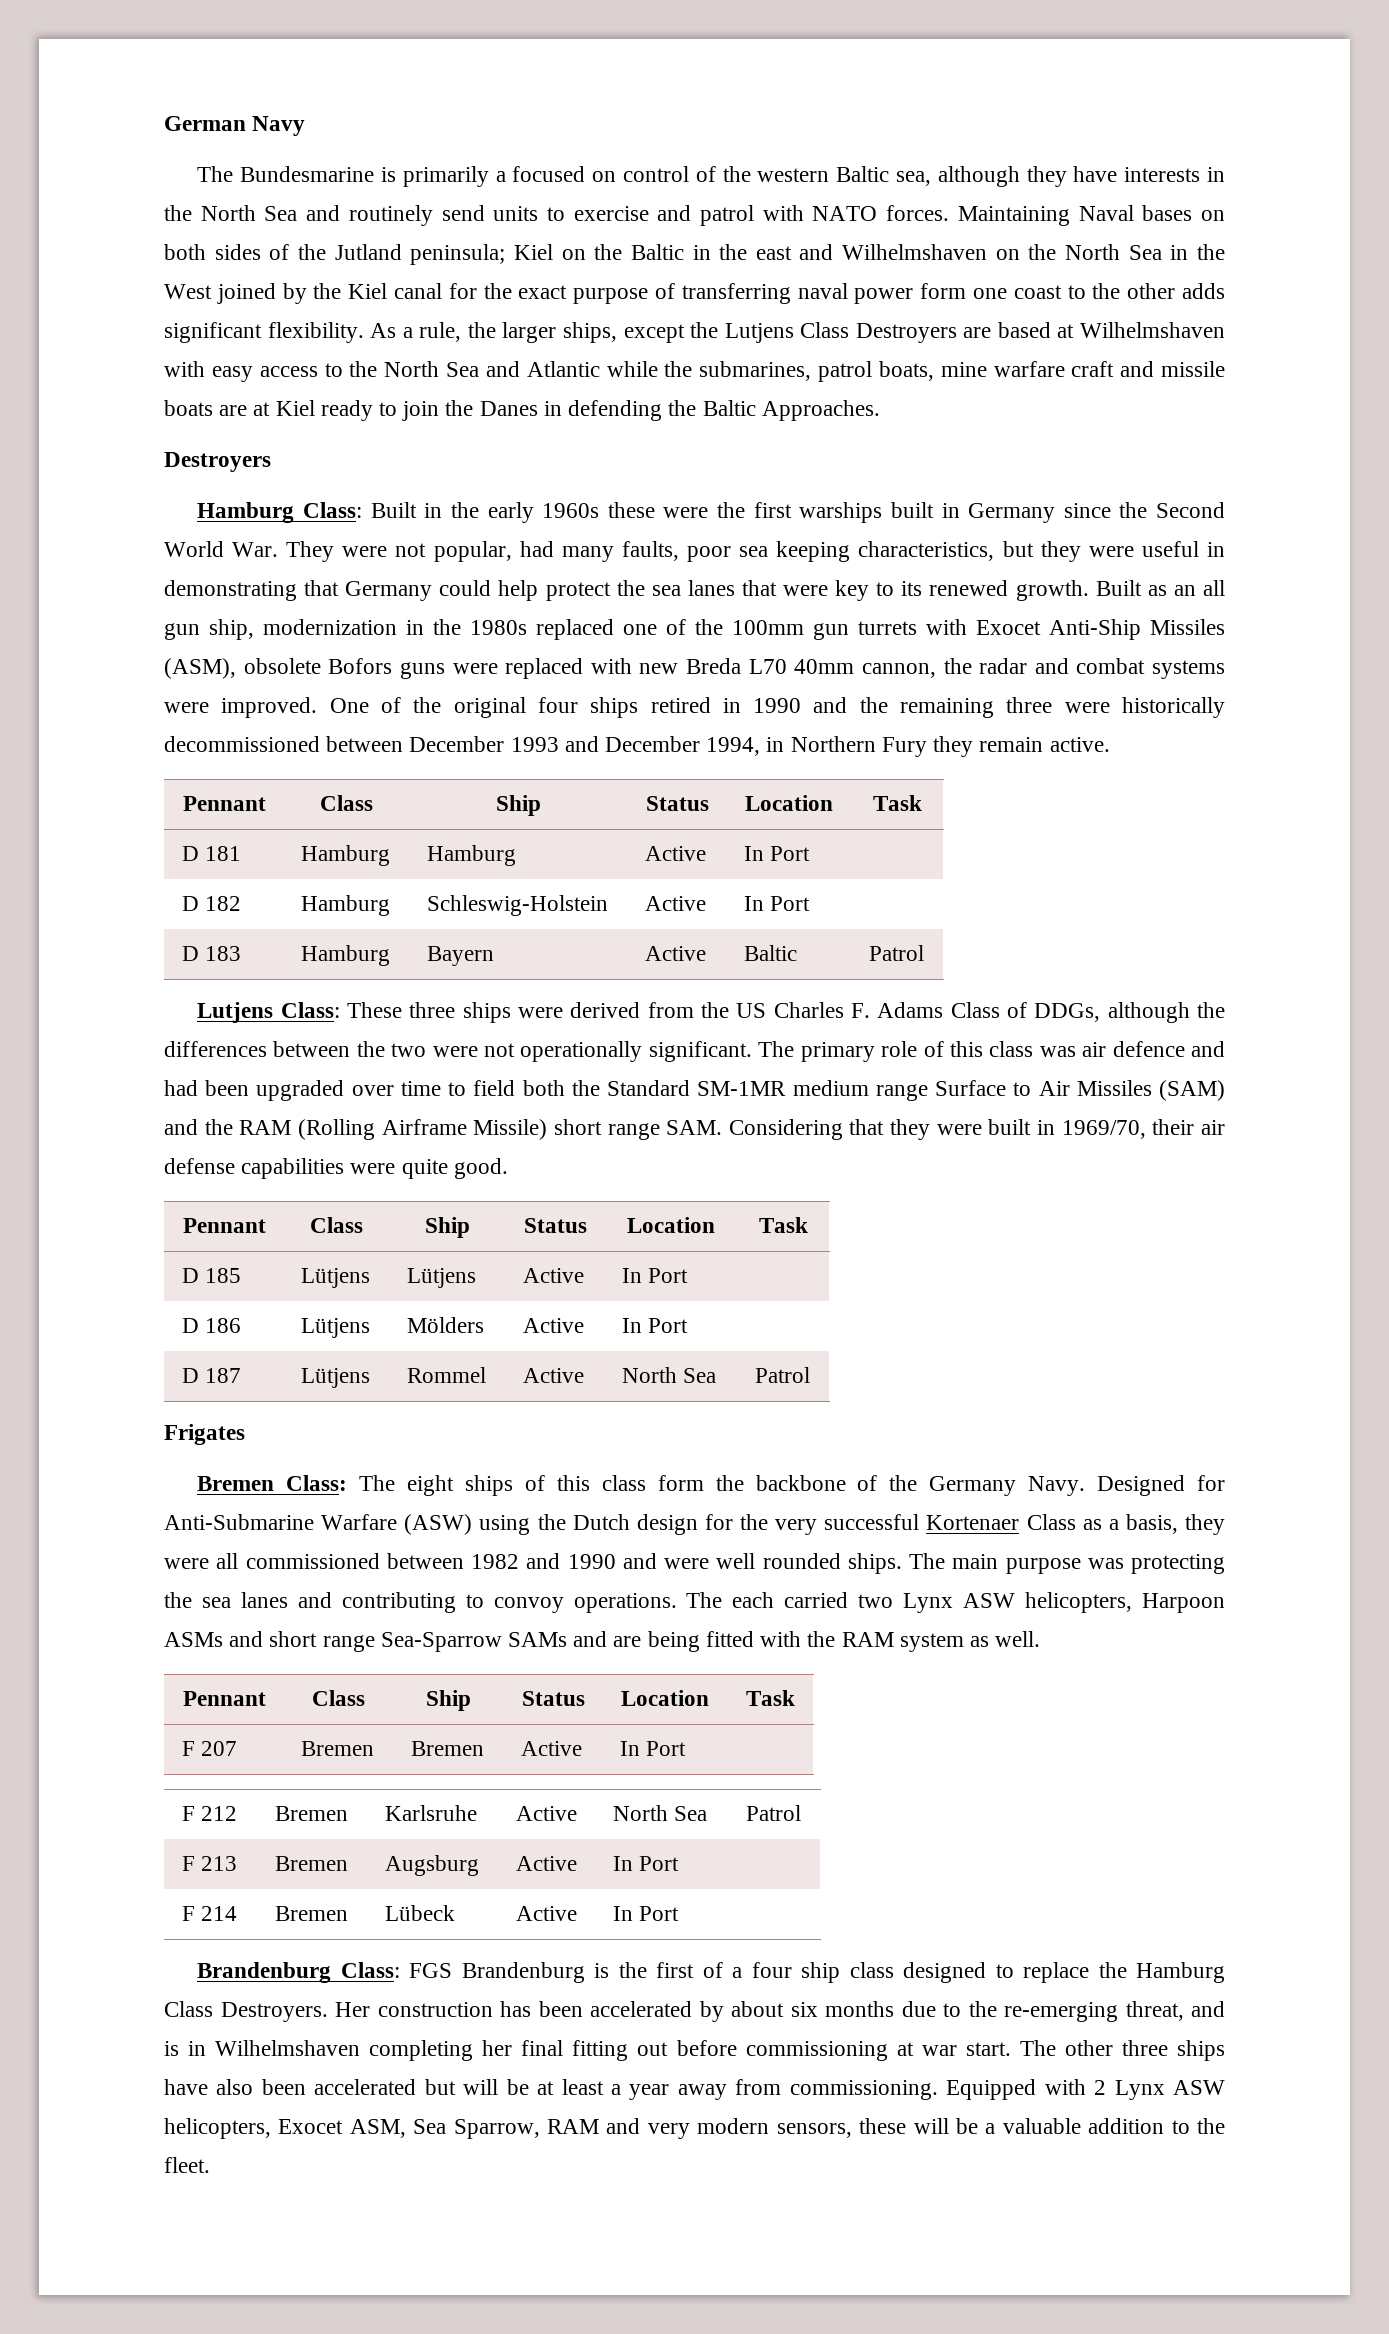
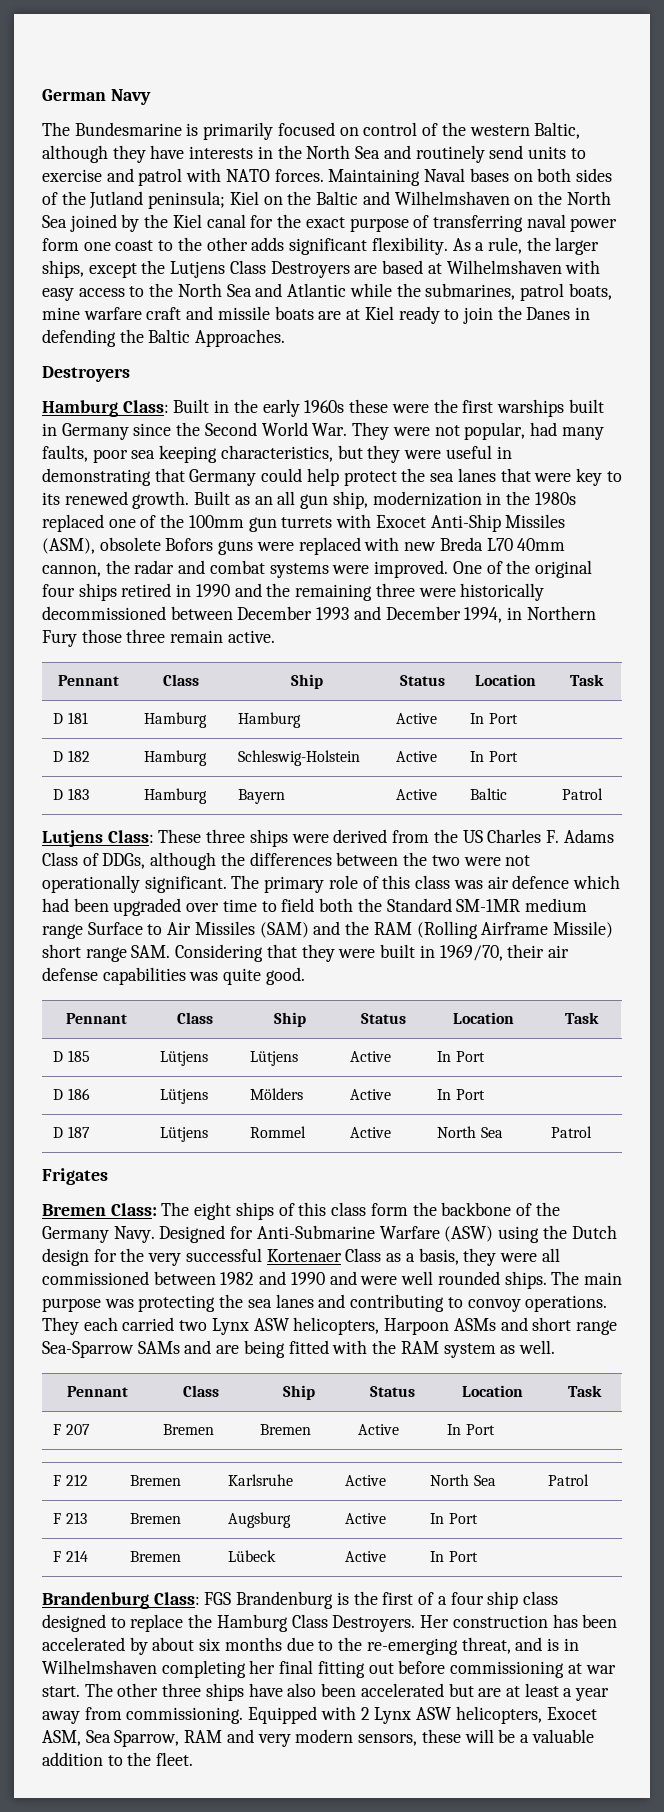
- The Bundesmarine is primarily a focused on control of the western Baltic sea, although they have interests in the North Sea and routinely send units to exercise and patrol with NATO forces.
+ The Bundesmarine is primarily focused on control of the western Baltic, although they have interests in the North Sea and routinely send units to exercise and patrol with NATO forces.
- Maintaining Naval bases on both sides of the Jutland peninsula; Kiel on the Baltic in the east and Wilhelmshaven on the North Sea in the West joined by the Kiel canal for the exact purpose of transferring naval power form one coast to the other adds significant flexibility.
+ Maintaining Naval bases on both sides of the Jutland peninsula; Kiel on the Baltic and Wilhelmshaven on the North Sea joined by the Kiel canal for the exact purpose of transferring naval power form one coast to the other adds significant flexibility.
- One of the original four ships retired in 1990 and the remaining three were historically decommissioned between December 1993 and December 1994, in Northern Fury they remain active.
+ One of the original four ships retired in 1990 and the remaining three were historically decommissioned between December 1993 and December 1994, in Northern Fury those three remain active.
- The primary role of this class was air defence and had been upgraded over time to field both the Standard SM-1MR medium range Surface to Air Missiles (SAM) and the RAM (Rolling Airframe Missile) short range SAM. Considering that they were built in 1969/70, their air defense capabilities were quite good.
+ The primary role of this class was air defence which had been upgraded over time to field both the Standard SM-1MR medium range Surface to Air Missiles (SAM) and the RAM (Rolling Airframe Missile) short range SAM. Considering that they were built in 1969/70, their air defense capabilities was quite good.
- The each carried two Lynx ASW helicopters, Harpoon ASMs and short range Sea-Sparrow SAMs and are being fitted with the RAM system as well.
+ They each carried two Lynx ASW helicopters, Harpoon ASMs and short range Sea-Sparrow SAMs and are being fitted with the RAM system as well.
- The other three ships have also been accelerated but will be at least a year away from commissioning.
+ The other three ships have also been accelerated but are at least a year away from commissioning.

